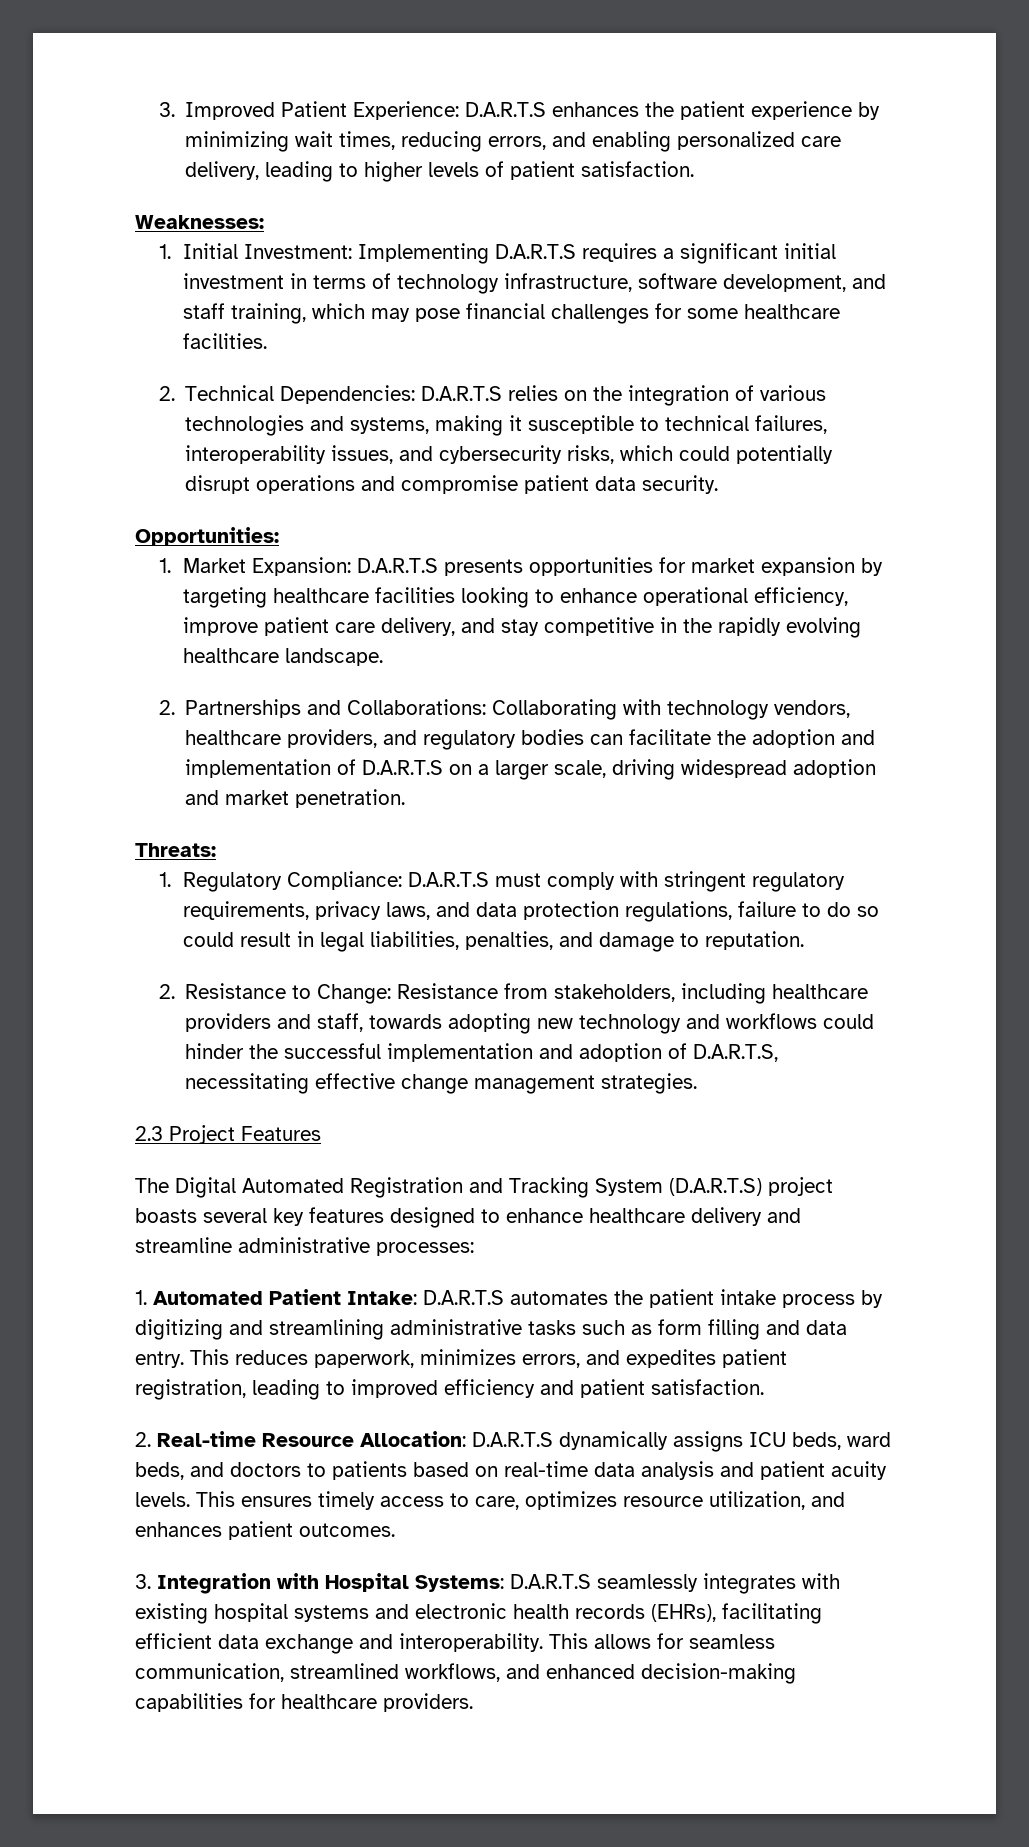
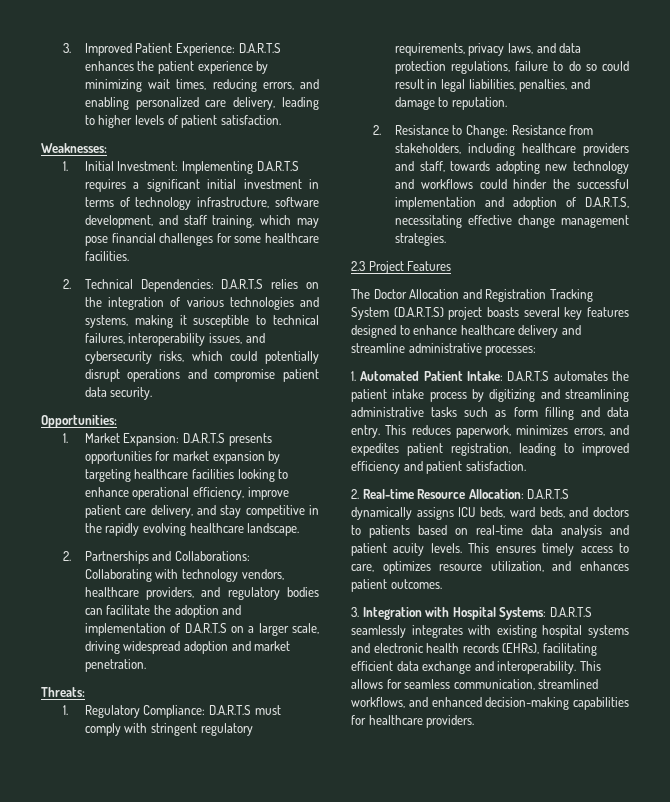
- The Digital Automated Registration and Tracking System (D.A.R.T.S) project boasts several key features designed to enhance healthcare delivery and streamline administrative processes:
+ The Doctor Allocation and Registration Tracking System (D.A.R.T.S) project boasts several key features designed to enhance healthcare delivery and streamline administrative processes:

